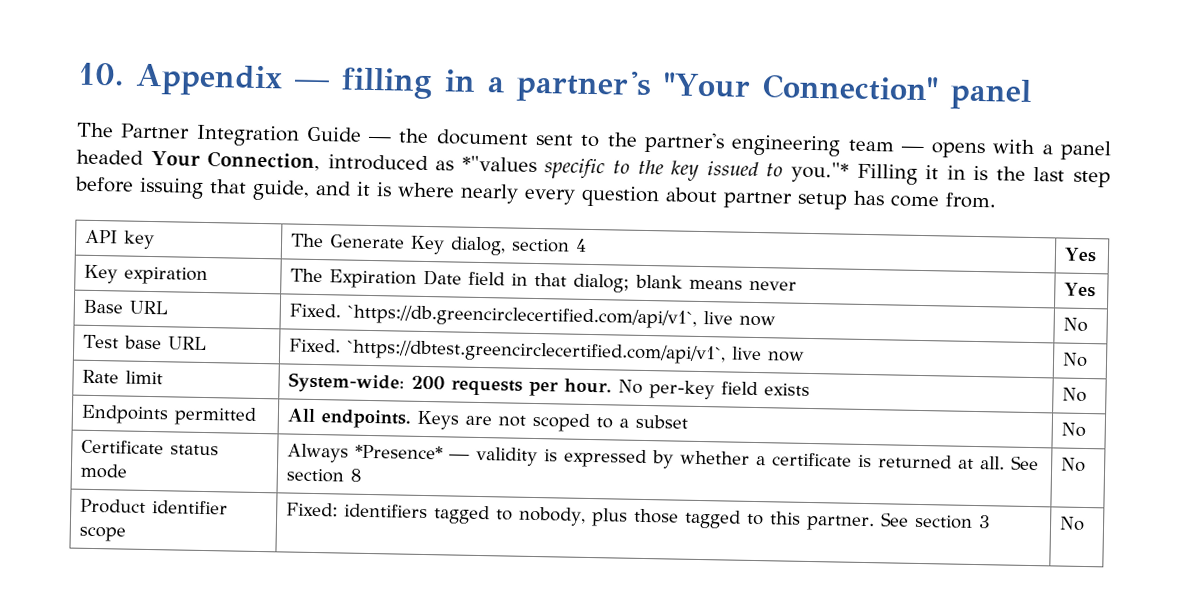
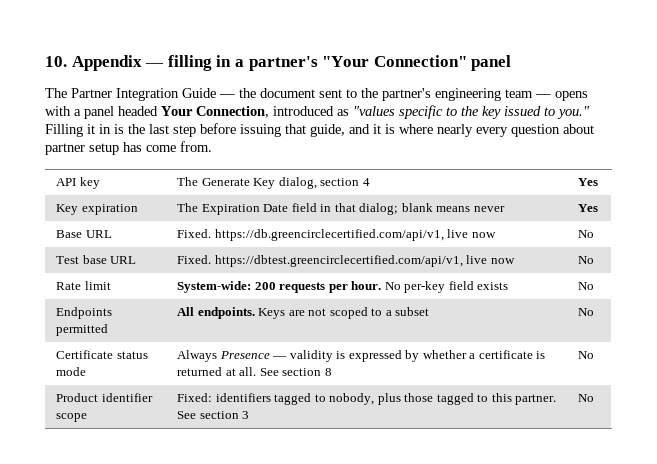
- The Partner Integration Guide — the document sent to the partner's engineering team — opens with a panel headed Your Connection, introduced as *"values specific to the key issued to you."* Filling it in is the last step before issuing that guide, and it is where nearly every question about partner setup has come from.
+ The Partner Integration Guide — the document sent to the partner's engineering team — opens with a panel headed Your Connection, introduced as "values specific to the key issued to you." Filling it in is the last step before issuing that guide, and it is where nearly every question about partner setup has come from.
- Base URL | Fixed. `https://db.greencirclecertified.com/api/v1`, live now | No
+ Base URL | Fixed. https://db.greencirclecertified.com/api/v1, live now | No
- Test base URL | Fixed. `https://dbtest.greencirclecertified.com/api/v1`, live now | No
+ Test base URL | Fixed. https://dbtest.greencirclecertified.com/api/v1, live now | No
- Certificate status mode | Always *Presence* — validity is expressed by whether a certificate is returned at all. See section 8 | No
+ Certificate status mode | Always Presence — validity is expressed by whether a certificate is returned at all. See section 8 | No

